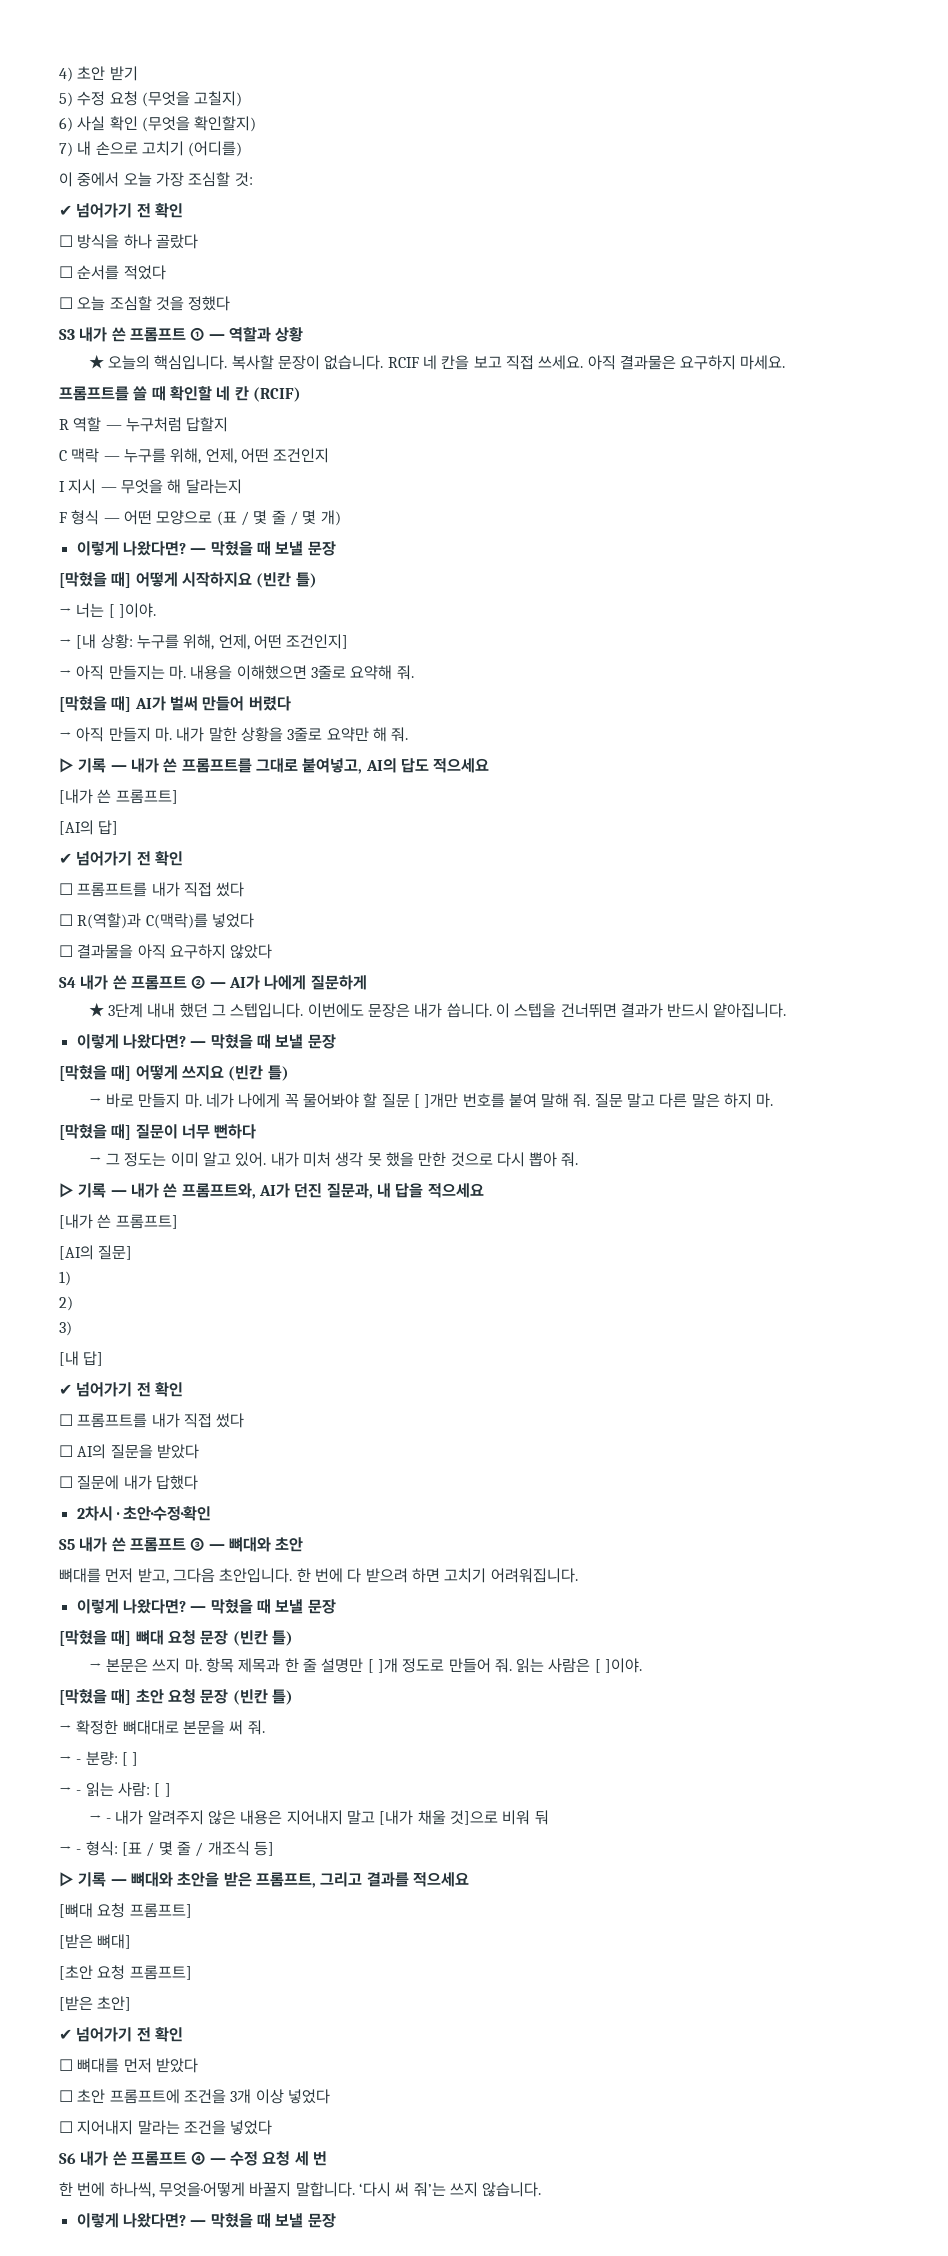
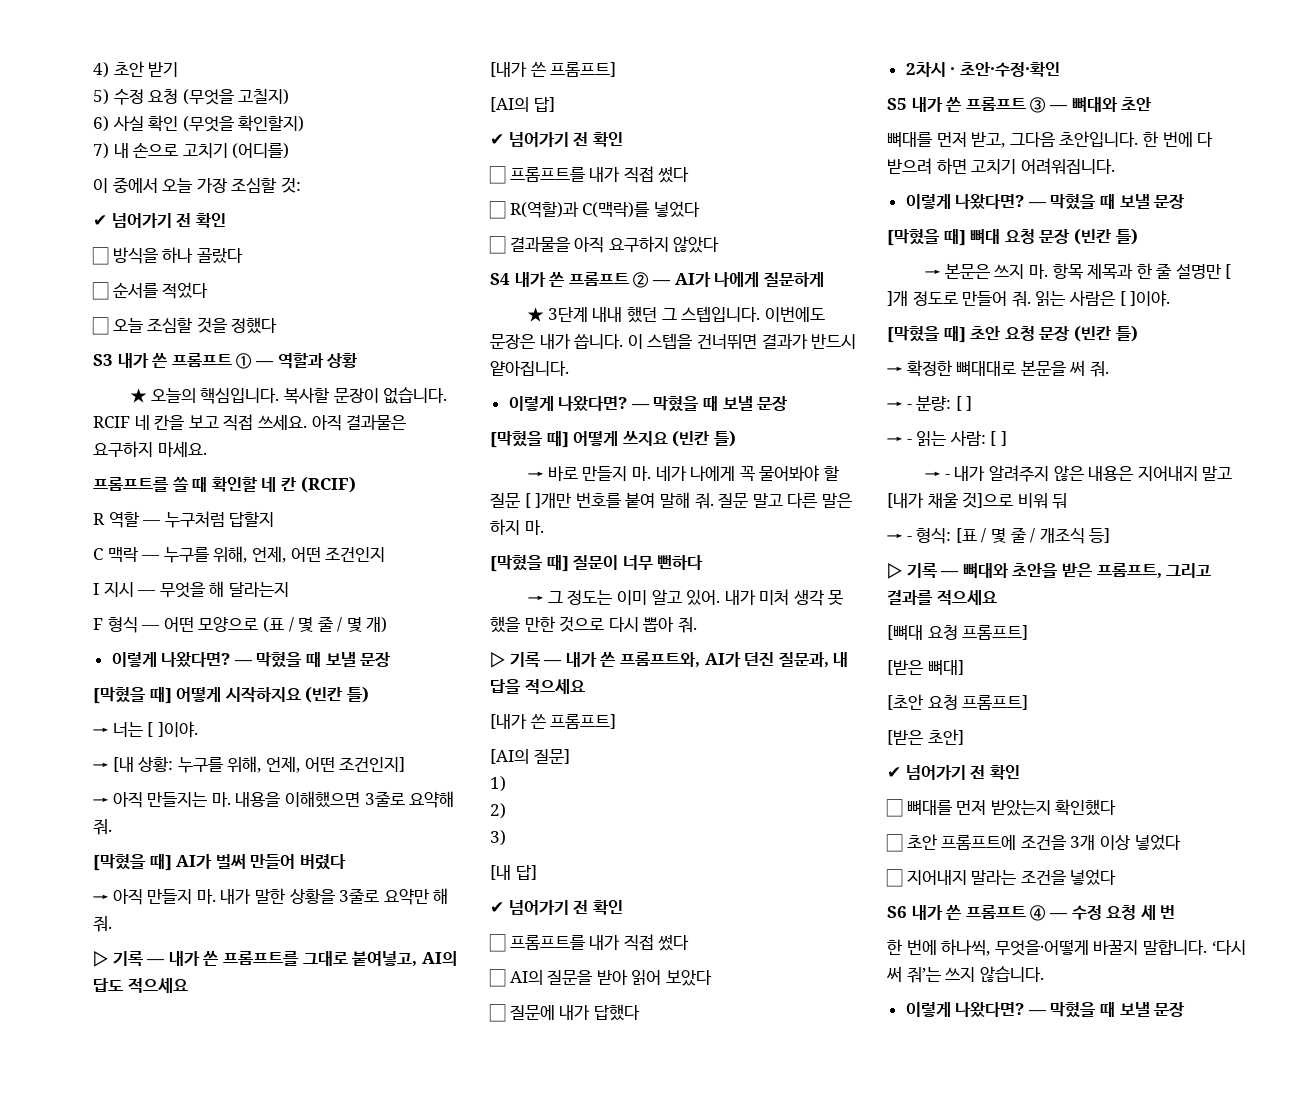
- ☐ AI의 질문을 받았다
+ ☐ AI의 질문을 받아 읽어 보았다
- ☐ 뼈대를 먼저 받았다
+ ☐ 뼈대를 먼저 받았는지 확인했다

